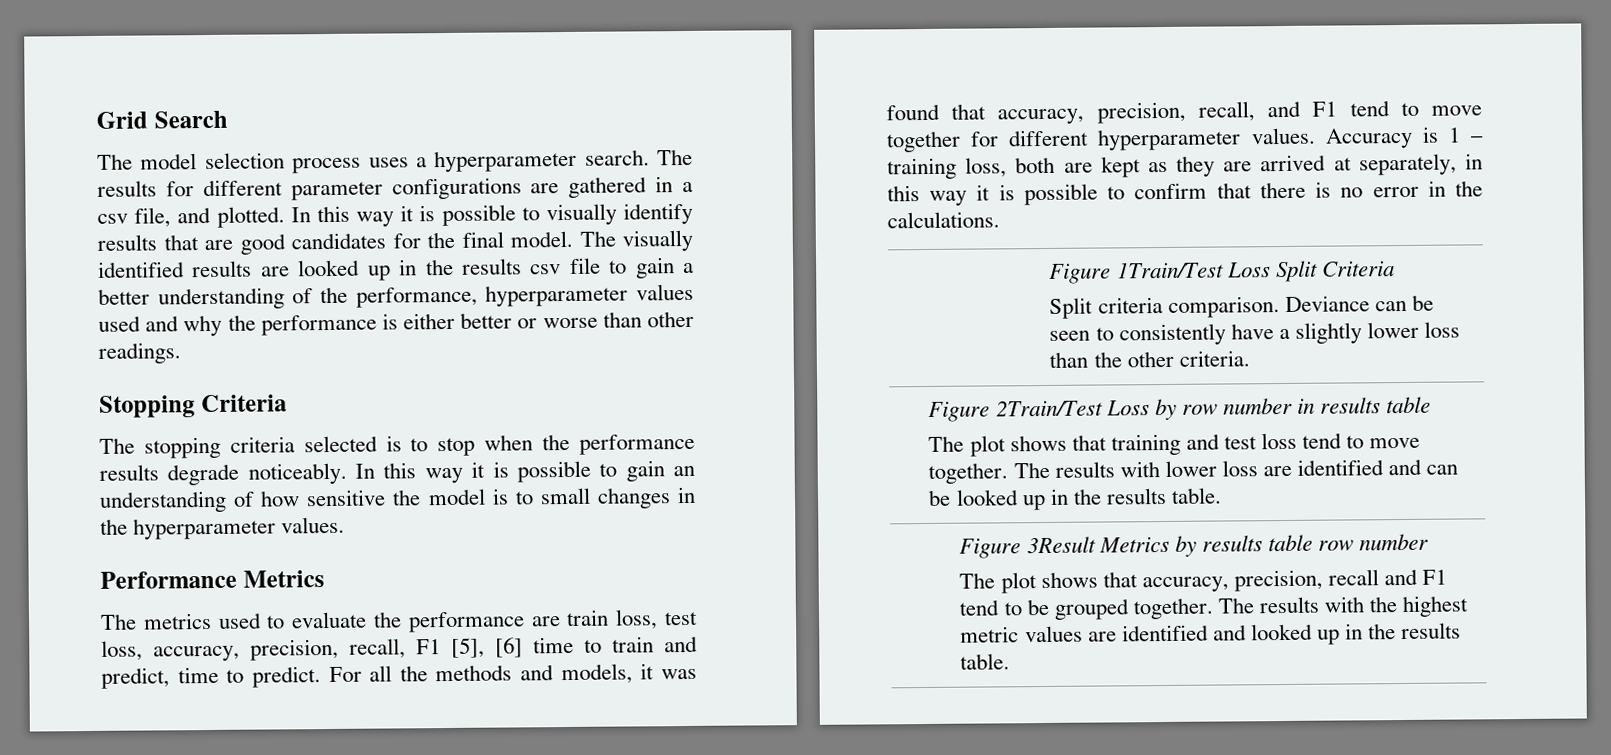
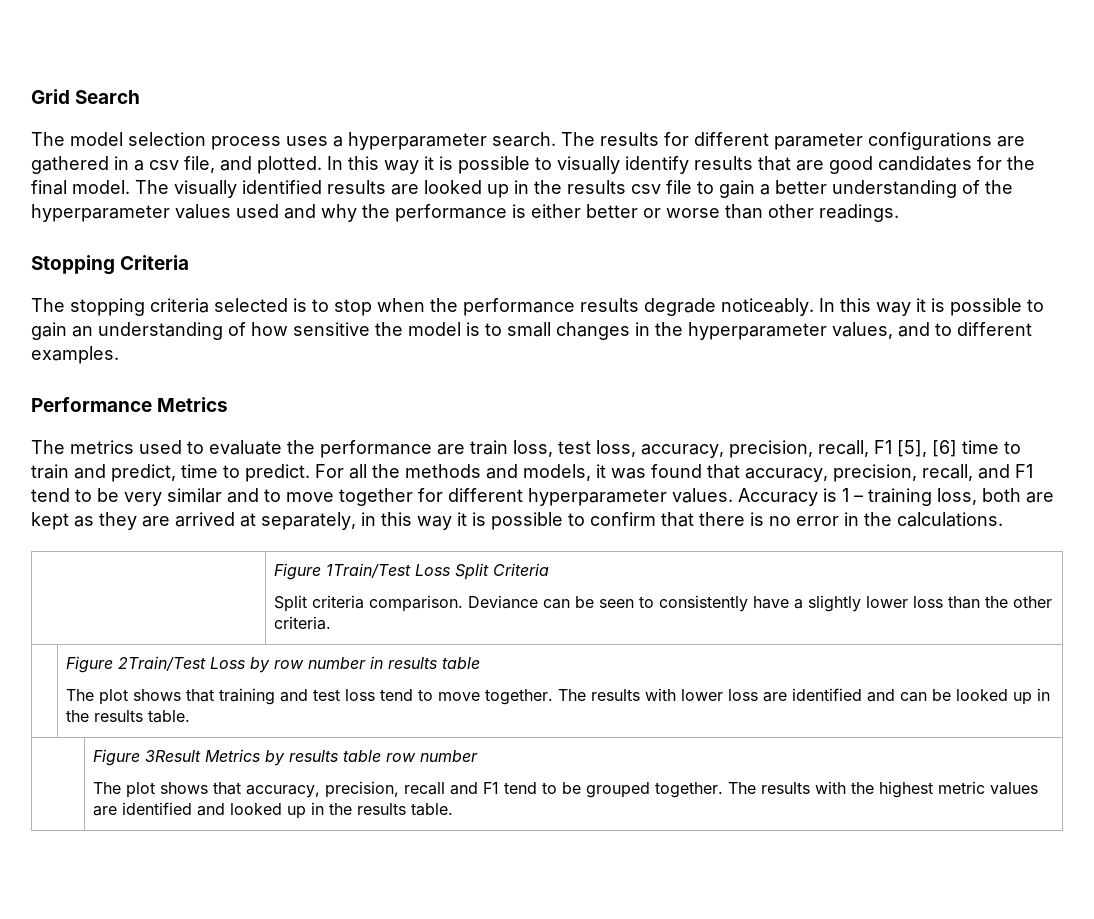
- The visually identified results are looked up in the results csv file to gain a better understanding of the performance, hyperparameter values used and why the performance is either better or worse than other readings.
+ The visually identified results are looked up in the results csv file to gain a better understanding of the hyperparameter values used and why the performance is either better or worse than other readings.
- In this way it is possible to gain an understanding of how sensitive the model is to small changes in the hyperparameter values.
+ In this way it is possible to gain an understanding of how sensitive the model is to small changes in the hyperparameter values, and to different examples.
- For all the methods and models, it was found that accuracy, precision, recall, and F1 tend to move together for different hyperparameter values.
+ For all the methods and models, it was found that accuracy, precision, recall, and F1 tend to be very similar and to move together for different hyperparameter values.

